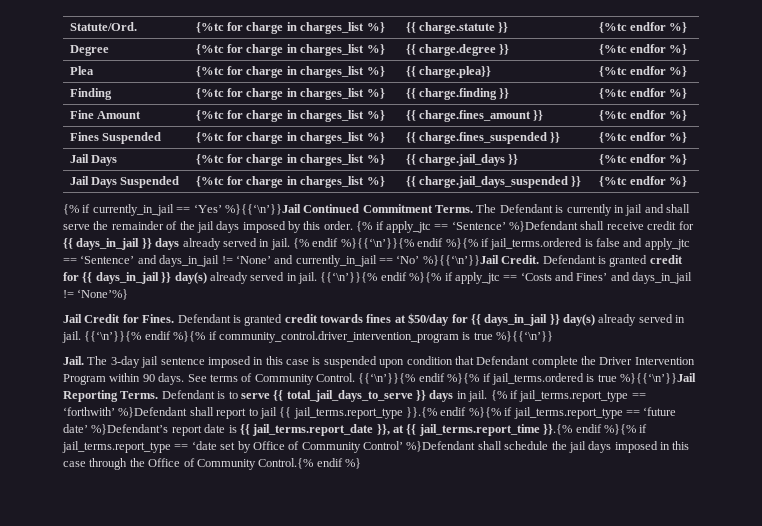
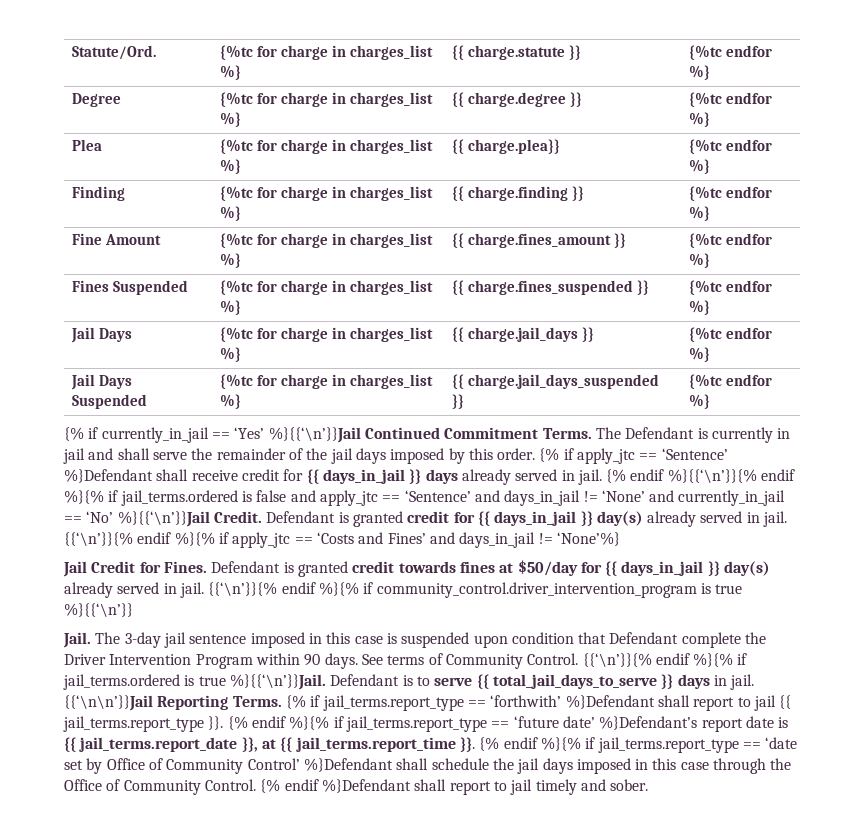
- {{‘\n’}}{% endif %}{% if jail_terms.ordered is true %}{{‘\n’}}Jail Reporting Terms.
+ {{‘\n’}}{% endif %}{% if jail_terms.ordered is true %}{{‘\n’}}Jail.
+ {{‘\n\n’}}Jail Reporting Terms.
- {% if jail_terms.report_type == ‘forthwith’ %}Defendant shall report to jail {{ jail_terms.report_type }}.{% endif %}{% if jail_terms.report_type == ‘future date’ %}Defendant’s report date is {{ jail_terms.report_date }}, at {{ jail_terms.report_time }}.{% endif %}{% if jail_terms.report_type == ‘date set by Office of Community Control’ %}Defendant shall schedule the jail days imposed in this case through the Office of Community Control.{% endif %}
+ {% if jail_terms.report_type == ‘forthwith’ %}Defendant shall report to jail {{ jail_terms.report_type }}. {% endif %}{% if jail_terms.report_type == ‘future date’ %}Defendant’s report date is {{ jail_terms.report_date }}, at {{ jail_terms.report_time }}. {% endif %}{% if jail_terms.report_type == ‘date set by Office of Community Control’ %}Defendant shall schedule the jail days imposed in this case through the Office of Community Control. {% endif %}Defendant shall report to jail timely and sober.

